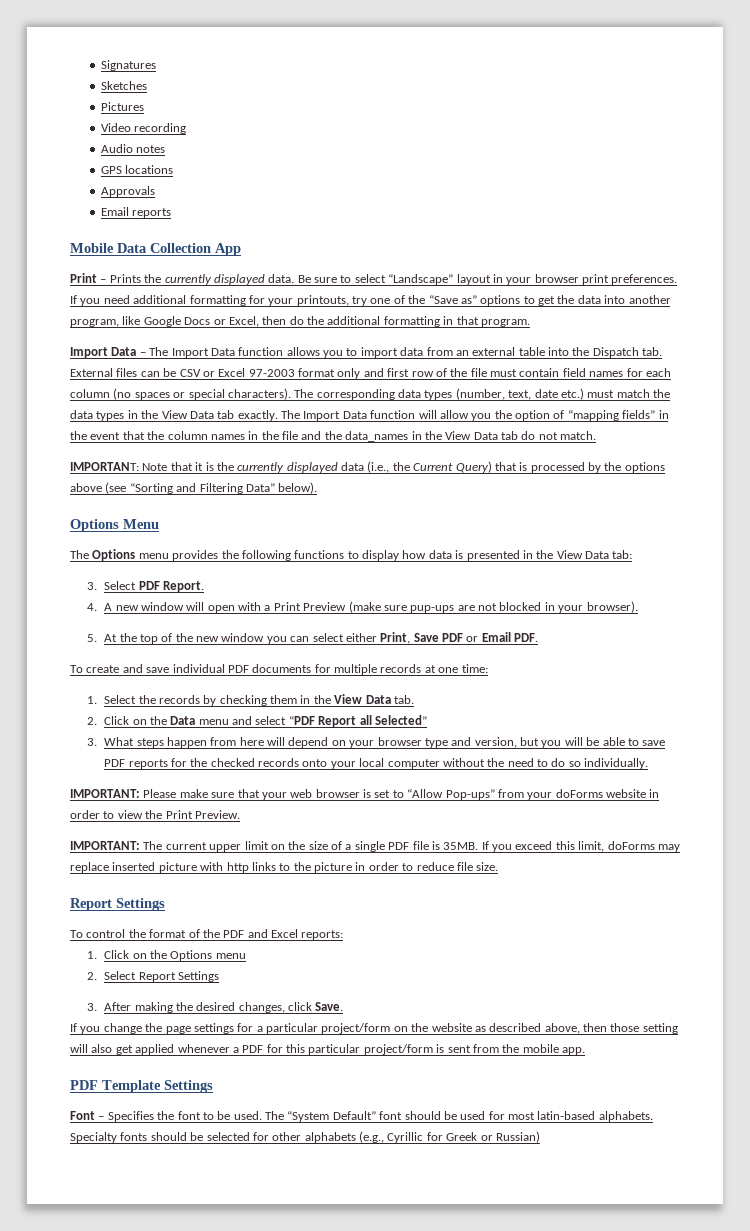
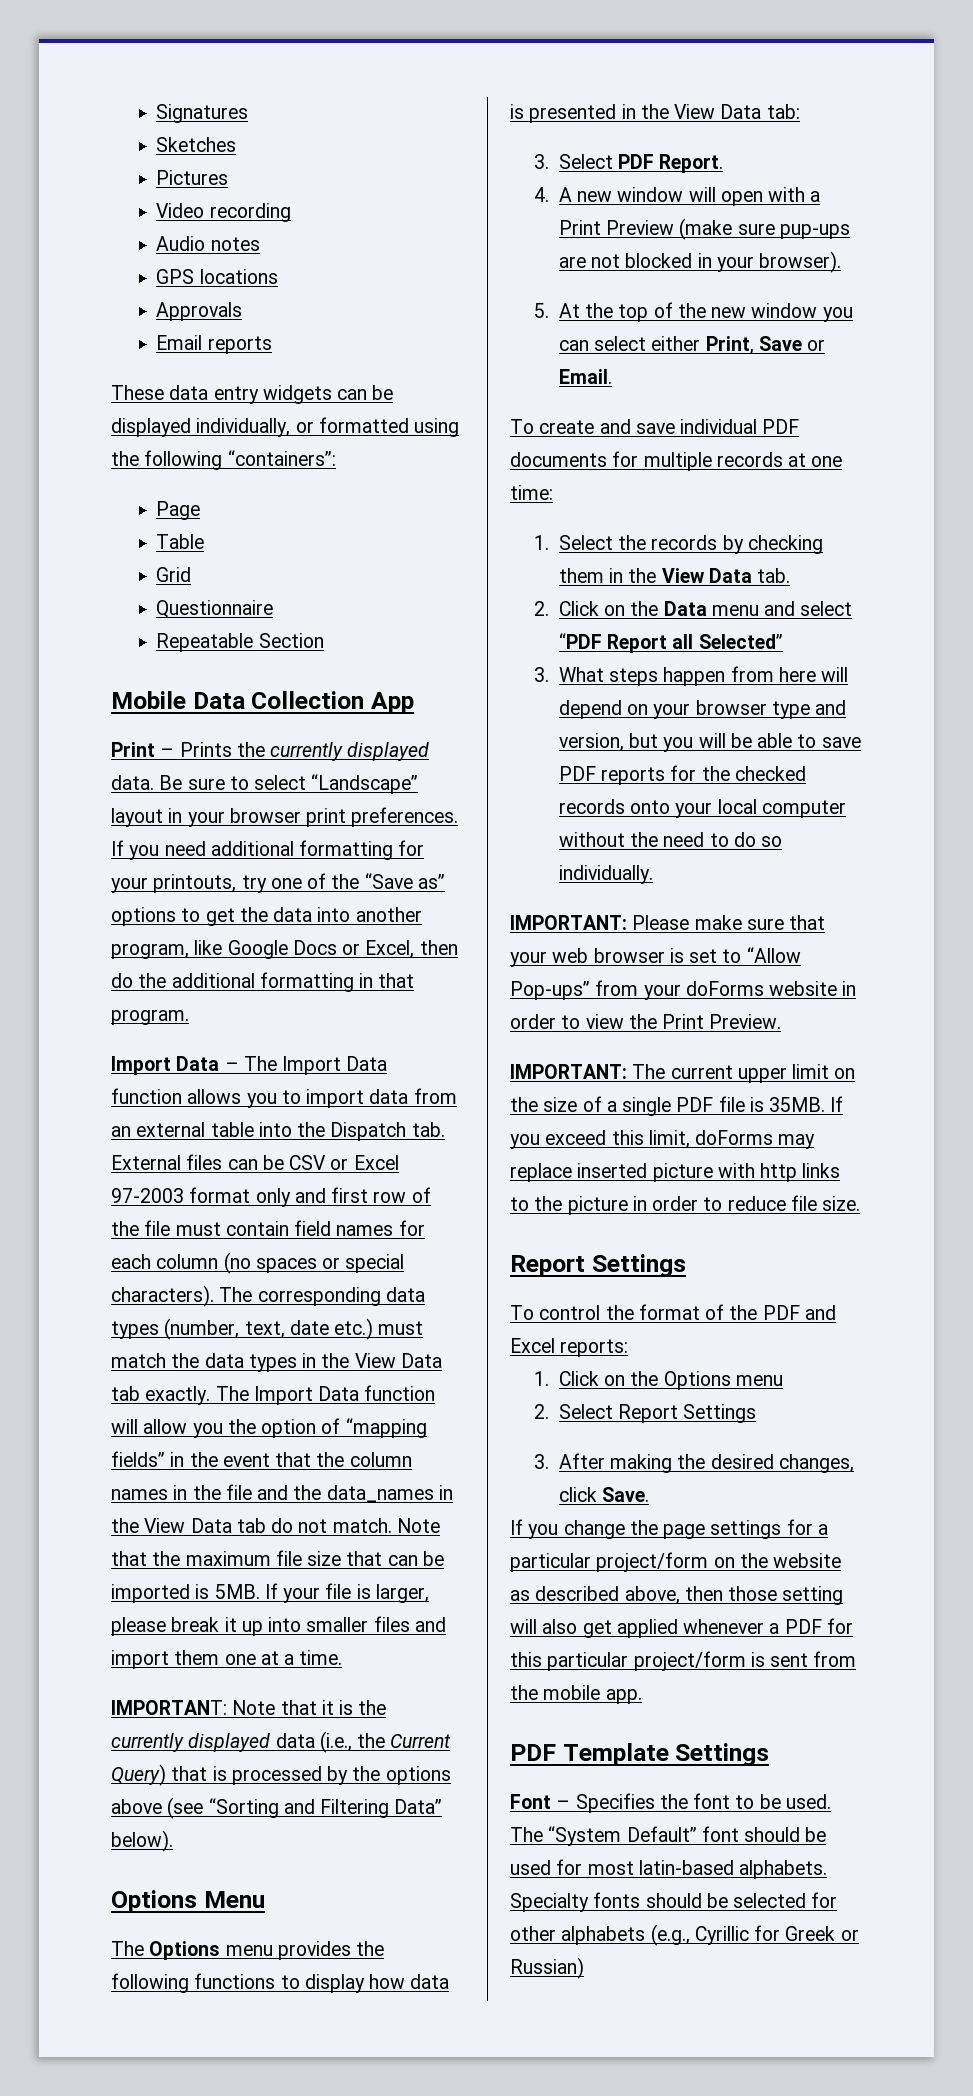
+ These data entry widgets can be displayed individually, or formatted using the following “containers”:
+ Page
+ Table
+ Grid
+ Questionnaire
+ Repeatable Section
+ Note that the maximum file size that can be imported is 5MB. If your file is larger, please break it up into smaller files and import them one at a time.
- 5. At the top of the new window you can select either Print, Save PDF or Email PDF.
+ 5. At the top of the new window you can select either Print, Save or Email.

